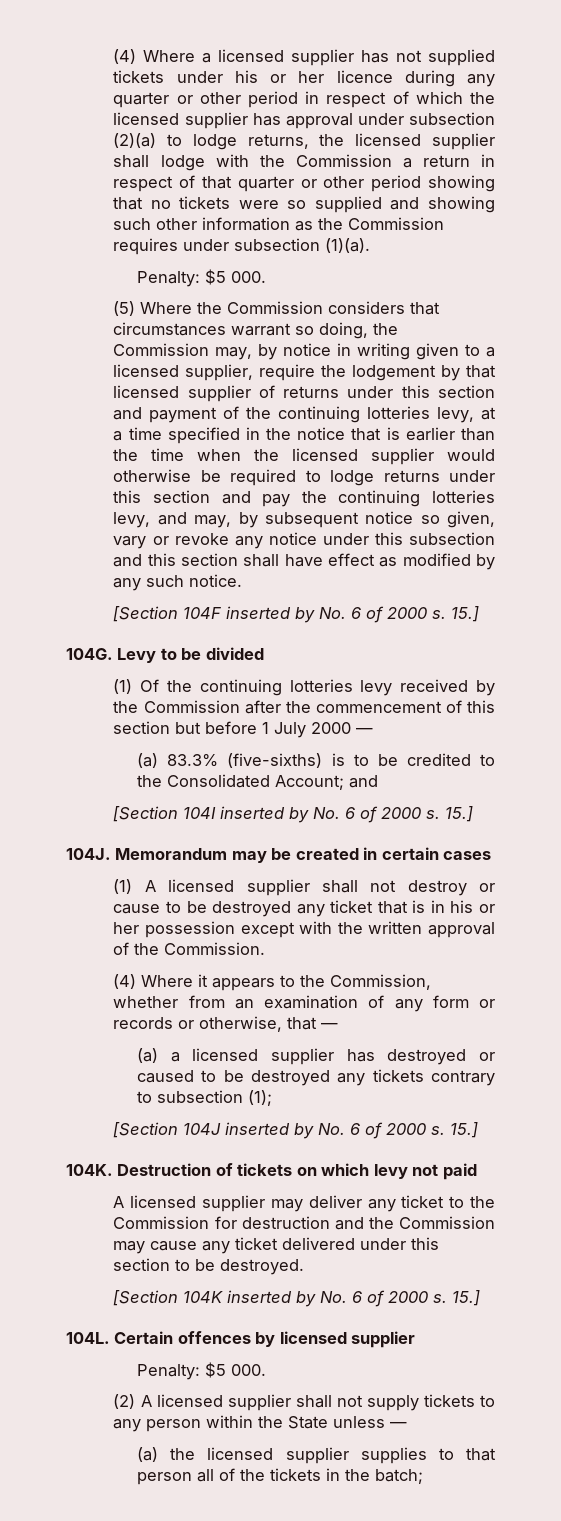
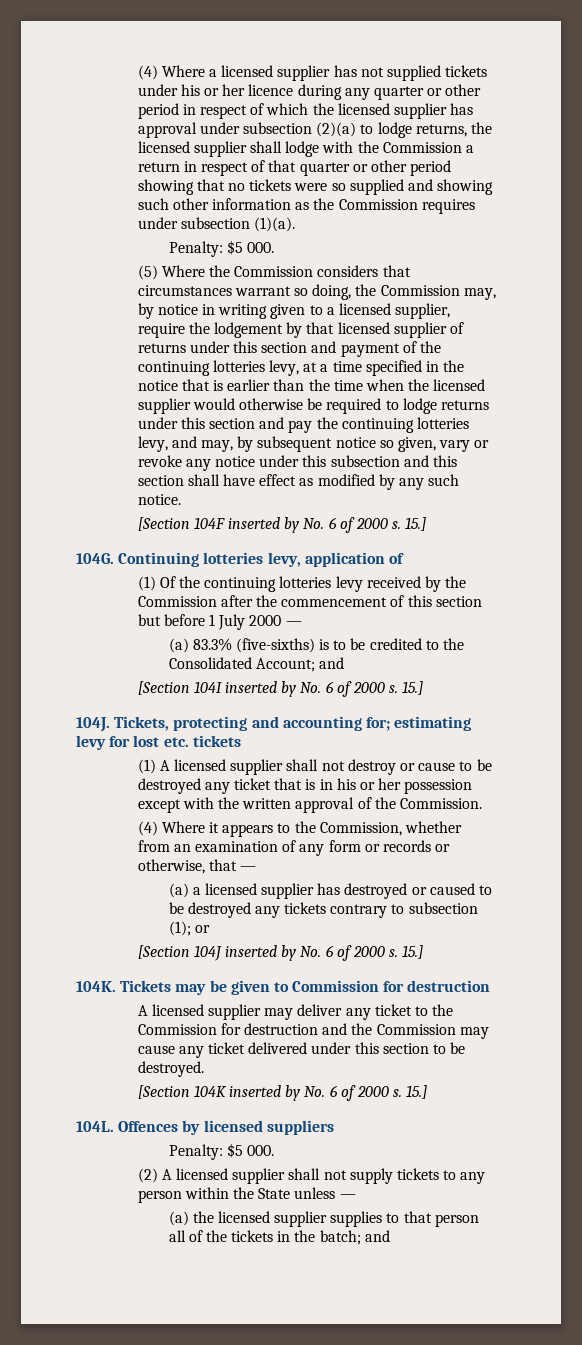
- Levy to be divided
+ Continuing lotteries levy, application of
- Memorandum may be created in certain cases
+ Tickets, protecting and accounting for; estimating levy for lost etc. tickets
- (a) a licensed supplier has destroyed or caused to be destroyed any tickets contrary to subsection (1);
+ (a) a licensed supplier has destroyed or caused to be destroyed any tickets contrary to subsection (1); or
- Destruction of tickets on which levy not paid
+ Tickets may be given to Commission for destruction
- Certain offences by licensed supplier
+ Offences by licensed suppliers
- (a) the licensed supplier supplies to that person all of the tickets in the batch;
+ (a) the licensed supplier supplies to that person all of the tickets in the batch; and

